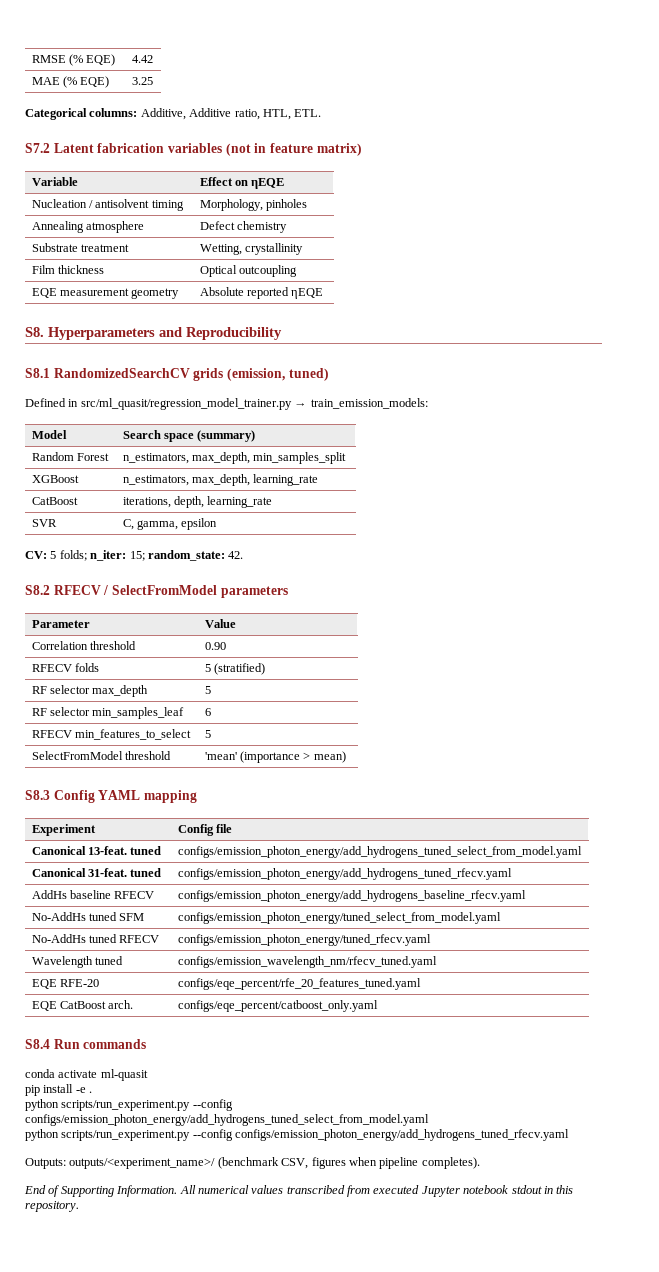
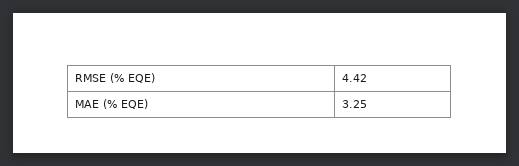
- Categorical columns: Additive, Additive ratio, HTL, ETL.
- S7.2 Latent fabrication variables (not in feature matrix)
- Variable | Effect on ηEQE
- Nucleation / antisolvent timing | Morphology, pinholes
- Annealing atmosphere | Defect chemistry
- Substrate treatment | Wetting, crystallinity
- Film thickness | Optical outcoupling
- EQE measurement geometry | Absolute reported ηEQE
- S8. Hyperparameters and Reproducibility
- S8.1 RandomizedSearchCV grids (emission, tuned)
- Defined in src/ml_quasit/regression_model_trainer.py → train_emission_models:
- Model | Search space (summary)
- Random Forest | n_estimators, max_depth, min_samples_split
- XGBoost | n_estimators, max_depth, learning_rate
- CatBoost | iterations, depth, learning_rate
- SVR | C, gamma, epsilon
- CV: 5 folds; n_iter: 15; random_state: 42.
- S8.2 RFECV / SelectFromModel parameters
- Parameter | Value
- Correlation threshold | 0.90
- RFECV folds | 5 (stratified)
- RF selector max_depth | 5
- RF selector min_samples_leaf | 6
- RFECV min_features_to_select | 5
- SelectFromModel threshold | 'mean' (importance > mean)
- S8.3 Config YAML mapping
- Experiment | Config file
- Canonical 13-feat. tuned | configs/emission_photon_energy/add_hydrogens_tuned_select_from_model.yaml
- Canonical 31-feat. tuned | configs/emission_photon_energy/add_hydrogens_tuned_rfecv.yaml
- AddHs baseline RFECV | configs/emission_photon_energy/add_hydrogens_baseline_rfecv.yaml
- No-AddHs tuned SFM | configs/emission_photon_energy/tuned_select_from_model.yaml
- No-AddHs tuned RFECV | configs/emission_photon_energy/tuned_rfecv.yaml
- Wavelength tuned | configs/emission_wavelength_nm/rfecv_tuned.yaml
- EQE RFE-20 | configs/eqe_percent/rfe_20_features_tuned.yaml
- EQE CatBoost arch. | configs/eqe_percent/catboost_only.yaml
- S8.4 Run commands
- conda activate ml-quasit
- pip install -e .
- python scripts/run_experiment.py --config configs/emission_photon_energy/add_hydrogens_tuned_select_from_model.yaml
- python scripts/run_experiment.py --config configs/emission_photon_energy/add_hydrogens_tuned_rfecv.yaml
- Outputs: outputs/<experiment_name>/ (benchmark CSV, figures when pipeline completes).
- End of Supporting Information. All numerical values transcribed from executed Jupyter notebook stdout in this repository.

